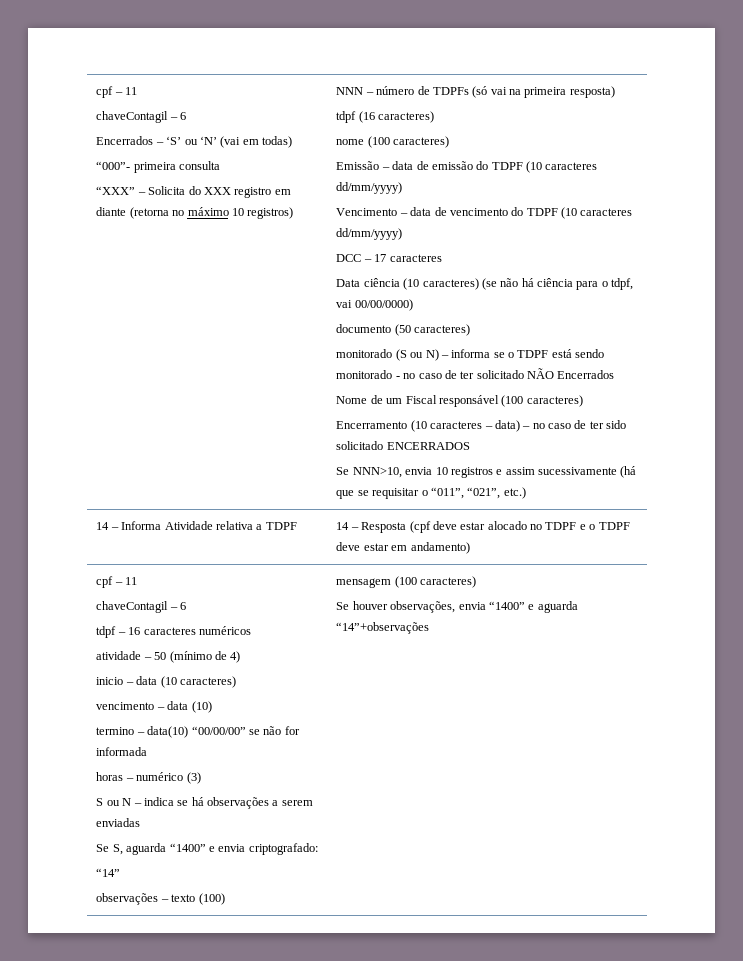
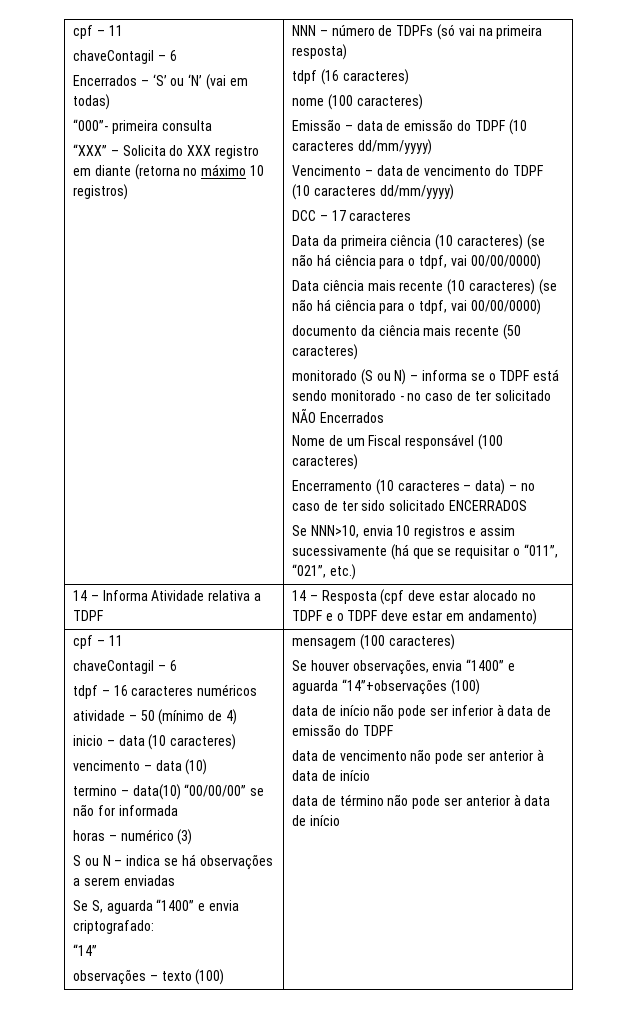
- Data ciência (10 caracteres) (se não há ciência para o tdpf, vai 00/00/0000)
+ Data da primeira ciência (10 caracteres) (se não há ciência para o tdpf, vai 00/00/0000)
- documento (50 caracteres)
+ Data ciência mais recente (10 caracteres) (se não há ciência para o tdpf, vai 00/00/0000)
+ documento da ciência mais recente (50 caracteres)
- Se houver observações, envia “1400” e aguarda “14”+observações
+ Se houver observações, envia “1400” e aguarda “14”+observações (100)
+ data de início não pode ser inferior à data de emissão do TDPF
+ data de vencimento não pode ser anterior à data de início
+ data de término não pode ser anterior à data de início

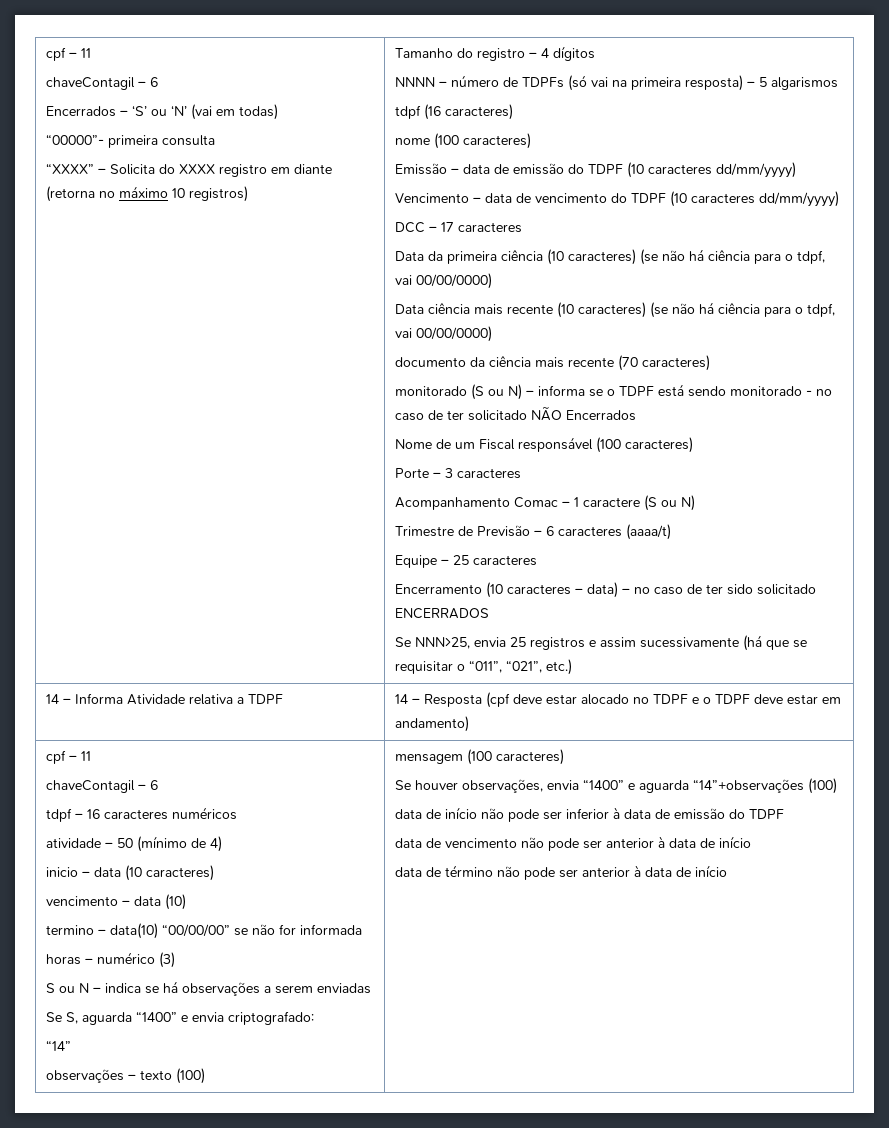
- “000”- primeira consulta
+ “00000”- primeira consulta
- “XXX” – Solicita do XXX registro em diante (retorna no máximo 10 registros)
+ “XXXX” – Solicita do XXXX registro em diante (retorna no máximo 10 registros)
- NNN – número de TDPFs (só vai na primeira resposta)
+ Tamanho do registro – 4 dígitos
+ NNNN – número de TDPFs (só vai na primeira resposta) – 5 algarismos
- documento da ciência mais recente (50 caracteres)
+ documento da ciência mais recente (70 caracteres)
+ Porte – 3 caracteres
+ Acompanhamento Comac – 1 caractere (S ou N)
+ Trimestre de Previsão – 6 caracteres (aaaa/t)
+ Equipe – 25 caracteres
- Se NNN>10, envia 10 registros e assim sucessivamente (há que se requisitar o “011”, “021”, etc.)
+ Se NNN>25, envia 25 registros e assim sucessivamente (há que se requisitar o “011”, “021”, etc.)

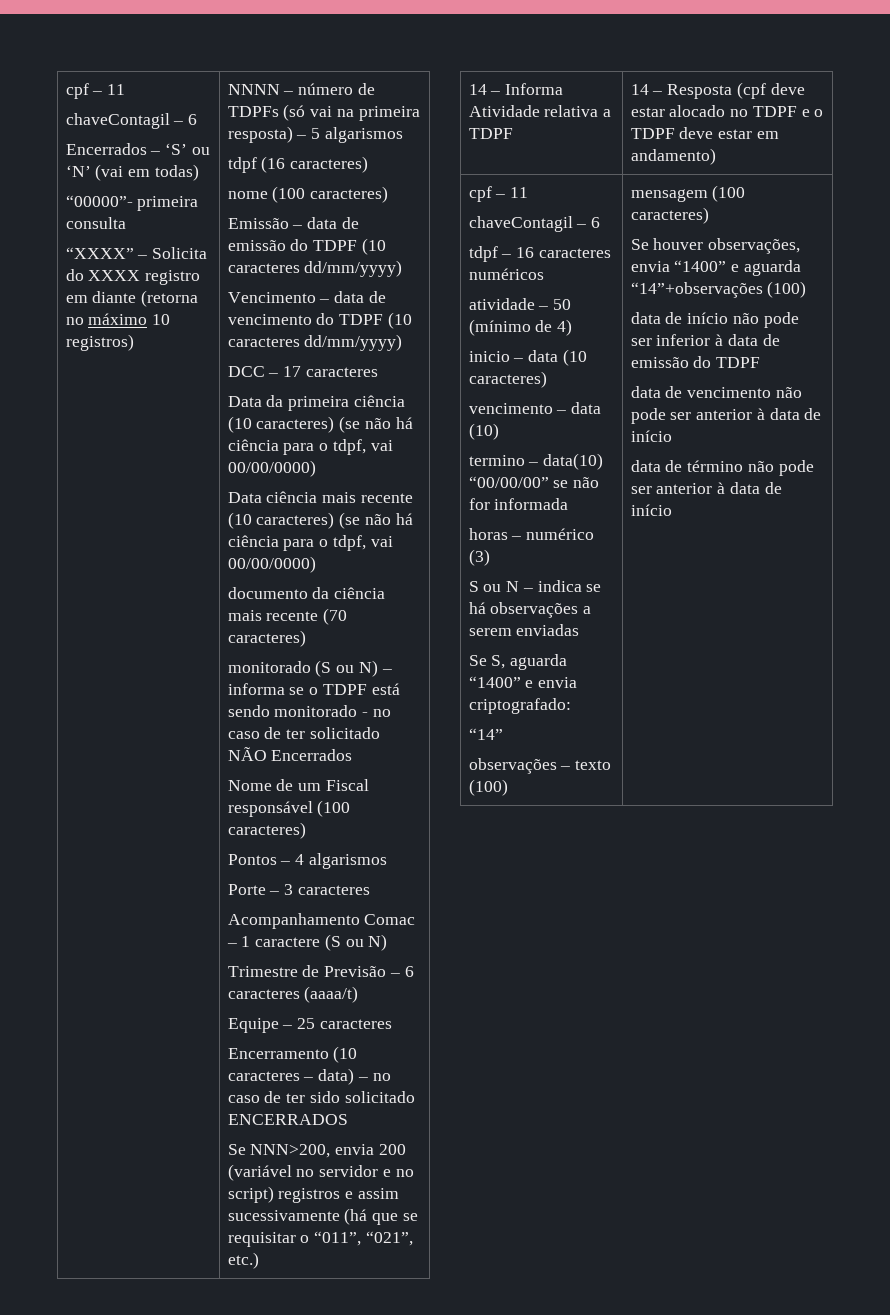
- Tamanho do registro – 4 dígitos
+ Pontos – 4 algarismos
- Se NNN>25, envia 25 registros e assim sucessivamente (há que se requisitar o “011”, “021”, etc.)
+ Se NNN>200, envia 200 (variável no servidor e no script) registros e assim sucessivamente (há que se requisitar o “011”, “021”, etc.)

